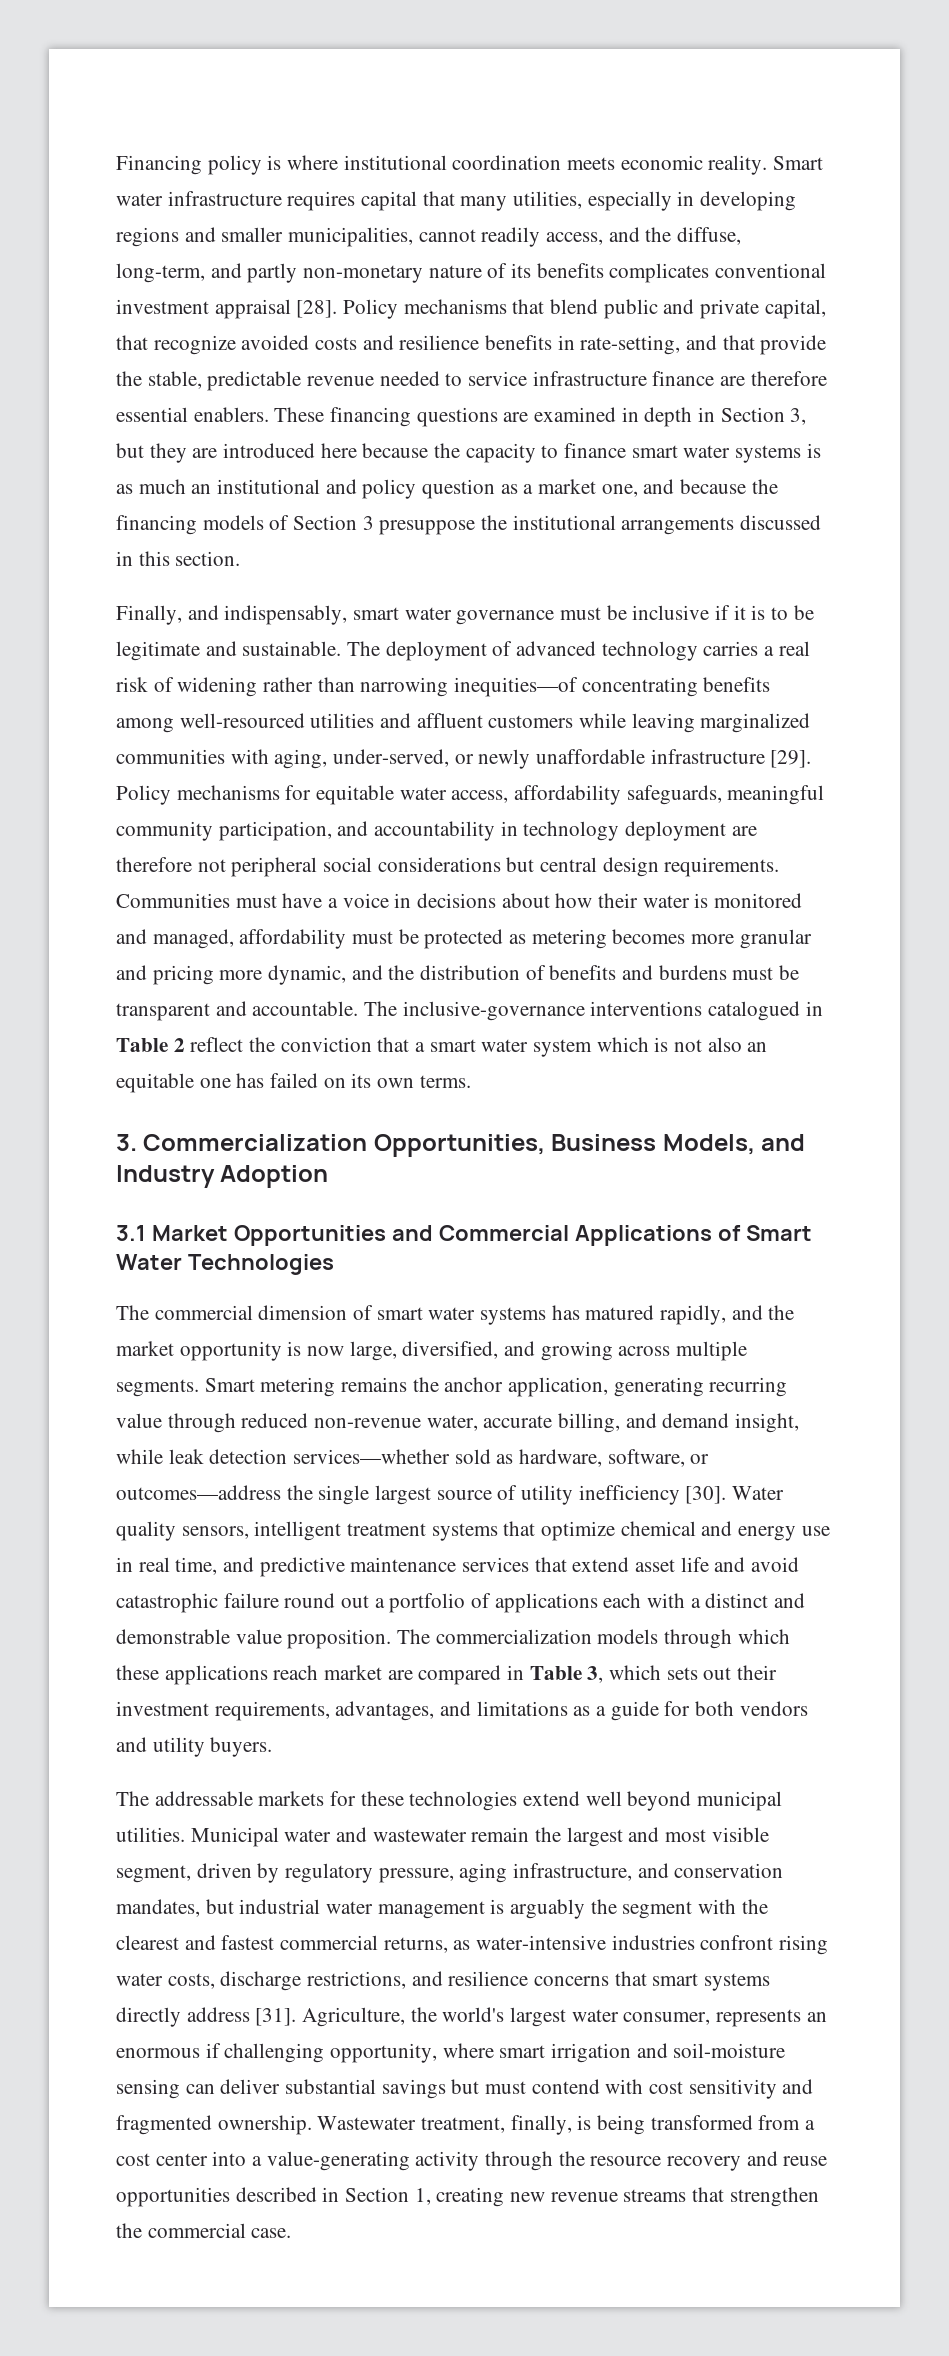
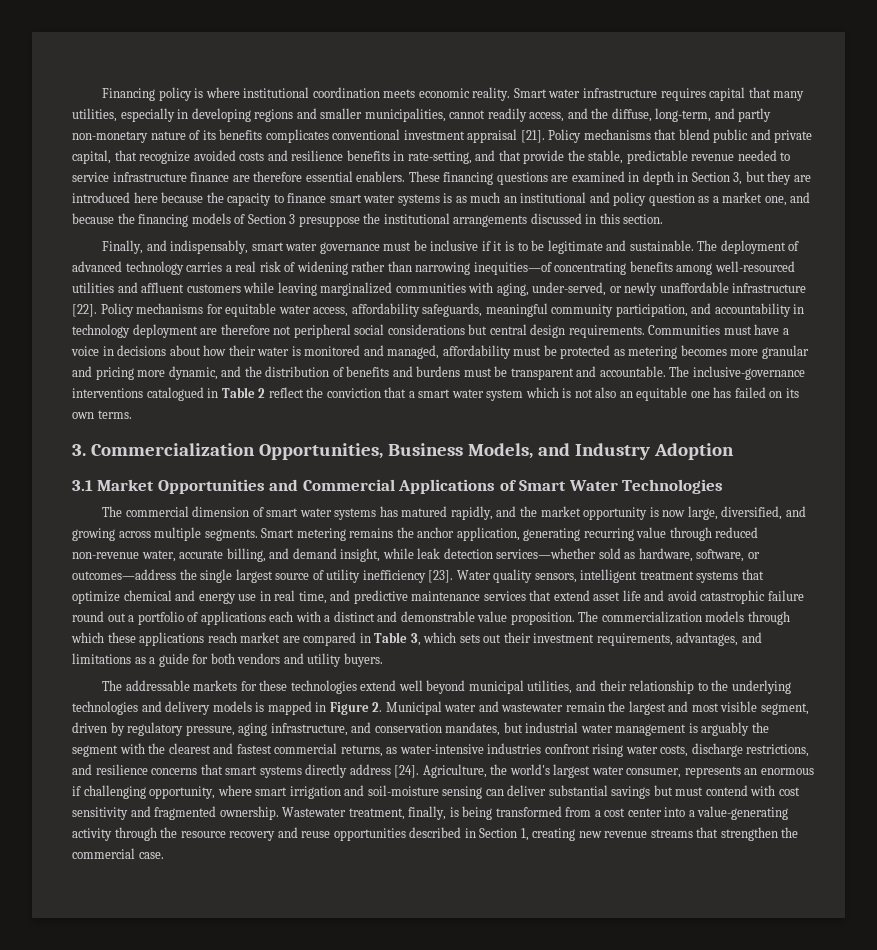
- Smart water infrastructure requires capital that many utilities, especially in developing regions and smaller municipalities, cannot readily access, and the diffuse, long-term, and partly non-monetary nature of its benefits complicates conventional investment appraisal [28].
+ Smart water infrastructure requires capital that many utilities, especially in developing regions and smaller municipalities, cannot readily access, and the diffuse, long-term, and partly non-monetary nature of its benefits complicates conventional investment appraisal [21].
- The deployment of advanced technology carries a real risk of widening rather than narrowing inequities—of concentrating benefits among well-resourced utilities and affluent customers while leaving marginalized communities with aging, under-served, or newly unaffordable infrastructure [29].
+ The deployment of advanced technology carries a real risk of widening rather than narrowing inequities—of concentrating benefits among well-resourced utilities and affluent customers while leaving marginalized communities with aging, under-served, or newly unaffordable infrastructure [22].
- Smart metering remains the anchor application, generating recurring value through reduced non-revenue water, accurate billing, and demand insight, while leak detection services—whether sold as hardware, software, or outcomes—address the single largest source of utility inefficiency [30].
+ Smart metering remains the anchor application, generating recurring value through reduced non-revenue water, accurate billing, and demand insight, while leak detection services—whether sold as hardware, software, or outcomes—address the single largest source of utility inefficiency [23].
- The addressable markets for these technologies extend well beyond municipal utilities. Municipal water and wastewater remain the largest and most visible segment, driven by regulatory pressure, aging infrastructure, and conservation mandates, but industrial water management is arguably the segment with the clearest and fastest commercial returns, as water-intensive industries confront rising water costs, discharge restrictions, and resilience concerns that smart systems directly address [31].
+ The addressable markets for these technologies extend well beyond municipal utilities, and their relationship to the underlying technologies and delivery models is mapped in Figure 2. Municipal water and wastewater remain the largest and most visible segment, driven by regulatory pressure, aging infrastructure, and conservation mandates, but industrial water management is arguably the segment with the clearest and fastest commercial returns, as water-intensive industries confront rising water costs, discharge restrictions, and resilience concerns that smart systems directly address [24].

